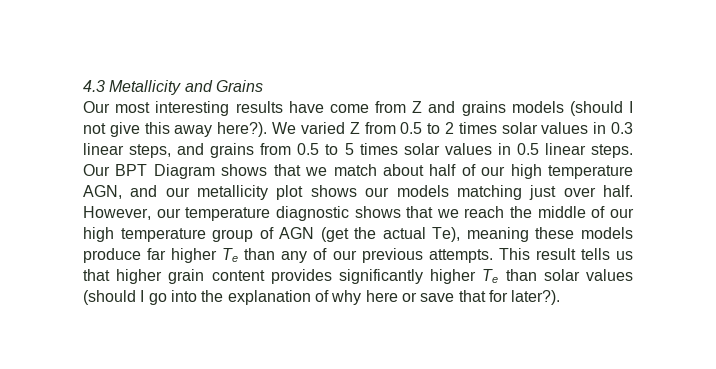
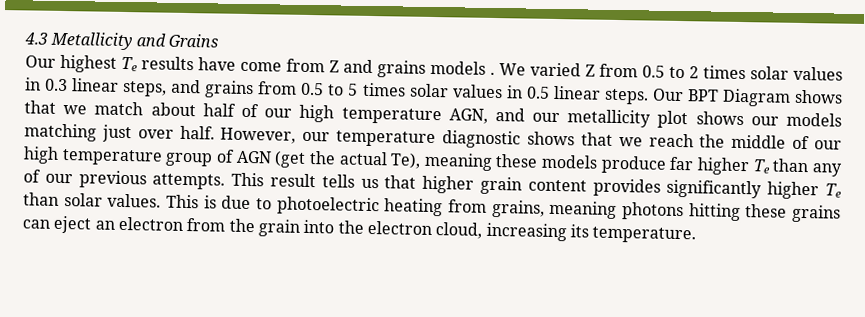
- Our most interesting results have come from Z and grains models (should I not give this away here?).
+ Our highest Te results have come from Z and grains models .
- This result tells us that higher grain content provides significantly higher Te than solar values (should I go into the explanation of why here or save that for later?).
+ This result tells us that higher grain content provides significantly higher Te than solar values. This is due to photoelectric heating from grains, meaning photons hitting these grains can eject an electron from the grain into the electron cloud, increasing its temperature.

